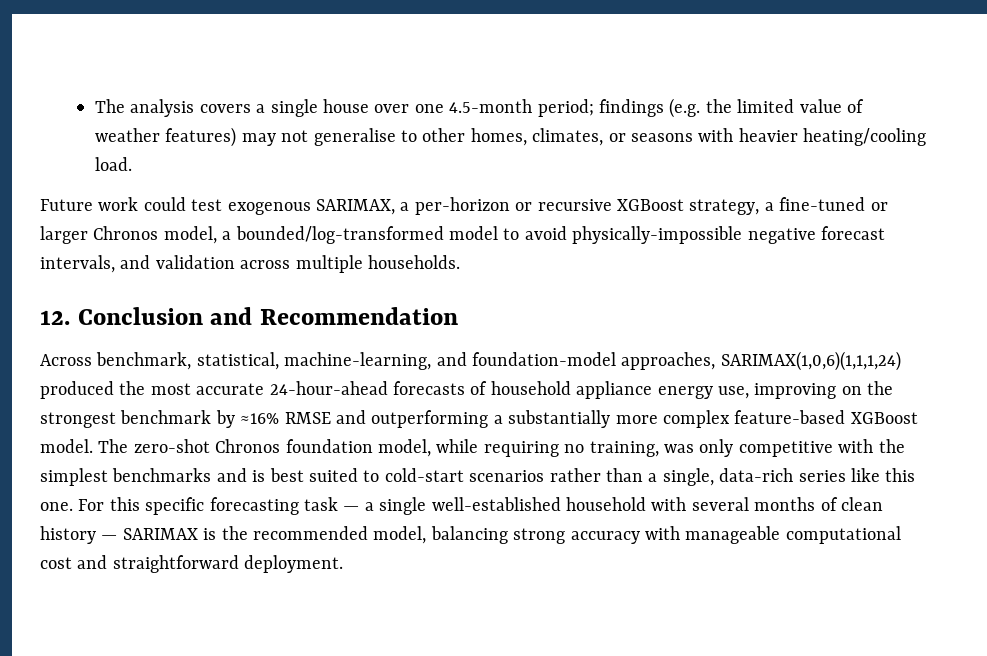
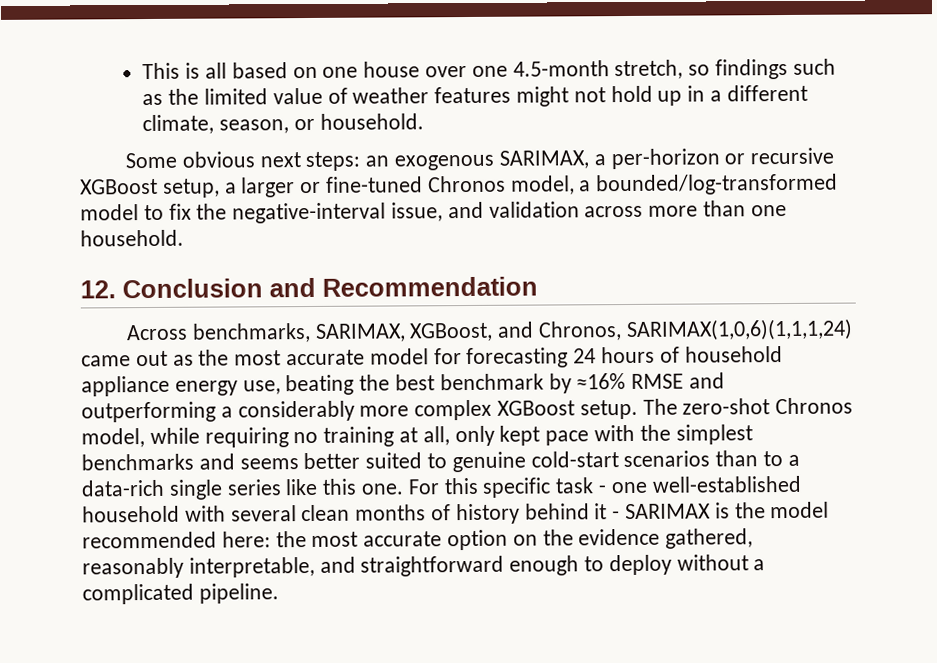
- The analysis covers a single house over one 4.5-month period; findings (e.g. the limited value of weather features) may not generalise to other homes, climates, or seasons with heavier heating/cooling load.
- Future work could test exogenous SARIMAX, a per-horizon or recursive XGBoost strategy, a fine-tuned or larger Chronos model, a bounded/log-transformed model to avoid physically-impossible negative forecast intervals, and validation across multiple households.
+ This is all based on one house over one 4.5-month stretch, so findings such as the limited value of weather features might not hold up in a different climate, season, or household.
+ Some obvious next steps: an exogenous SARIMAX, a per-horizon or recursive XGBoost setup, a larger or fine-tuned Chronos model, a bounded/log-transformed model to fix the negative-interval issue, and validation across more than one household.
- Across benchmark, statistical, machine-learning, and foundation-model approaches, SARIMAX(1,0,6)(1,1,1,24) produced the most accurate 24-hour-ahead forecasts of household appliance energy use, improving on the strongest benchmark by ≈16% RMSE and outperforming a substantially more complex feature-based XGBoost model.
+ Across benchmarks, SARIMAX, XGBoost, and Chronos, SARIMAX(1,0,6)(1,1,1,24) came out as the most accurate model for forecasting 24 hours of household appliance energy use, beating the best benchmark by ≈16% RMSE and outperforming a considerably more complex XGBoost setup.
- The zero-shot Chronos foundation model, while requiring no training, was only competitive with the simplest benchmarks and is best suited to cold-start scenarios rather than a single, data-rich series like this one.
+ The zero-shot Chronos model, while requiring no training at all, only kept pace with the simplest benchmarks and seems better suited to genuine cold-start scenarios than to a data-rich single series like this one.
- For this specific forecasting task — a single well-established household with several months of clean history — SARIMAX is the recommended model, balancing strong accuracy with manageable computational cost and straightforward deployment.
+ For this specific task - one well-established household with several clean months of history behind it - SARIMAX is the model recommended here: the most accurate option on the evidence gathered, reasonably interpretable, and straightforward enough to deploy without a complicated pipeline.

